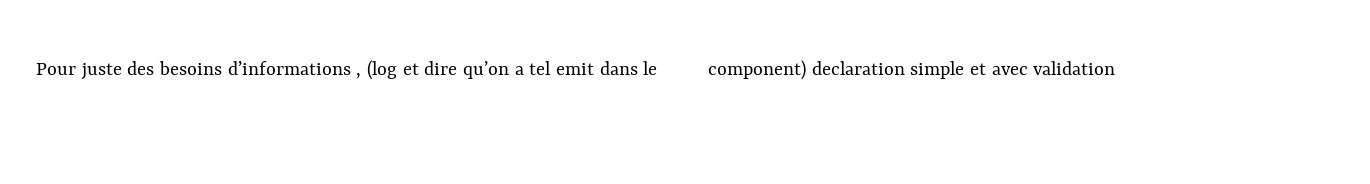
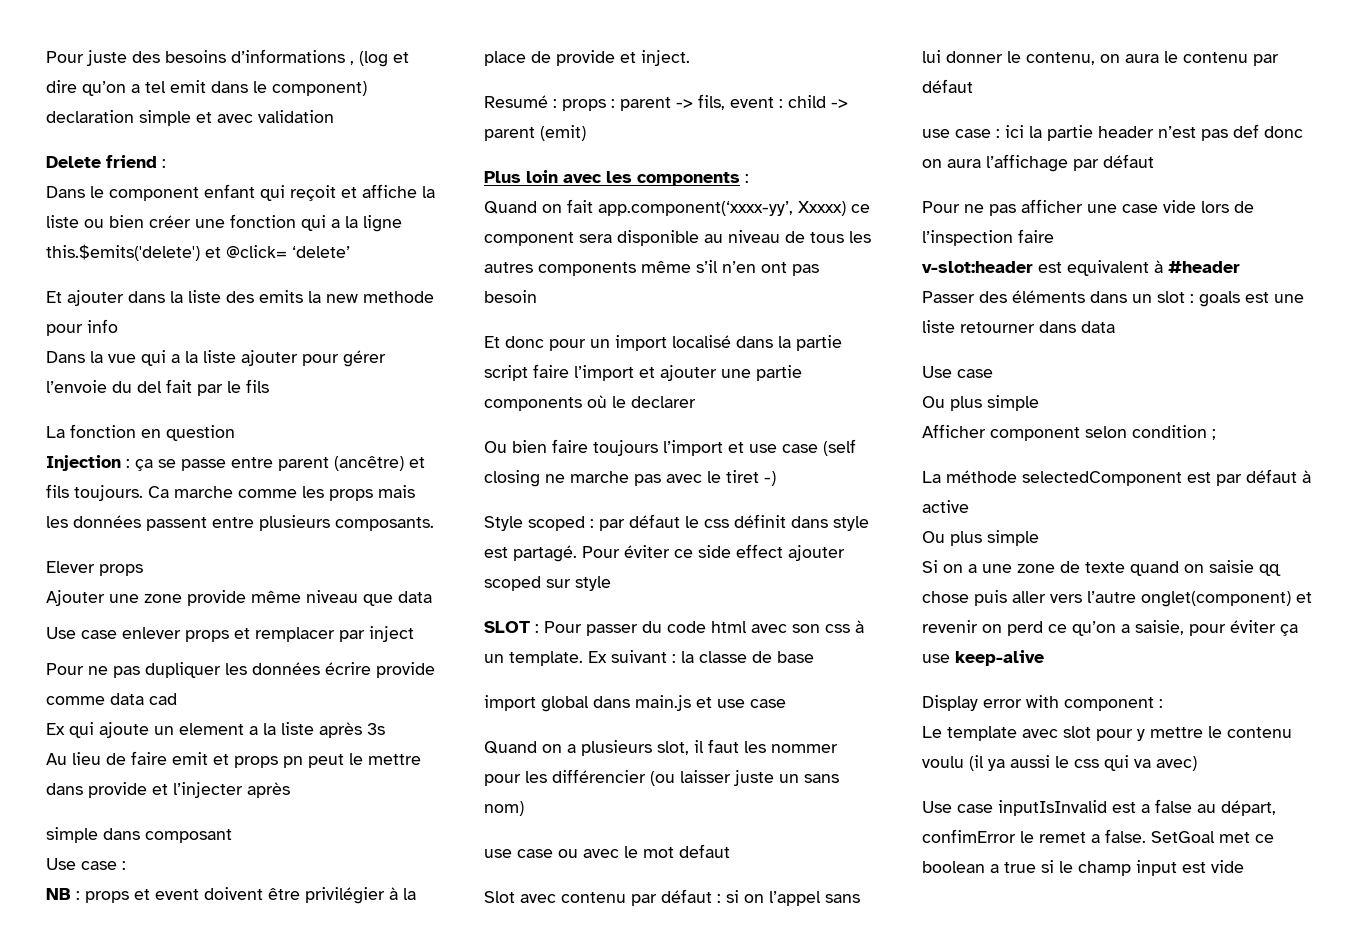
+ Delete friend :
+ Dans le component enfant qui reçoit et affiche la liste ou bien créer une fonction qui a la ligne this.$emits('delete') et @click= ‘delete’
+ Et ajouter dans la liste des emits la new methode pour info
+ Dans la vue qui a la liste ajouter pour gérer l’envoie du del fait par le fils
+ La fonction en question
+ Injection : ça se passe entre parent (ancêtre) et fils toujours. Ca marche comme les props mais les données passent entre plusieurs composants.
+ Elever props
+ Ajouter une zone provide même niveau que data
+ Use case enlever props et remplacer par inject
+ Pour ne pas dupliquer les données écrire provide comme data cad
+ Ex qui ajoute un element a la liste après 3s
+ Au lieu de faire emit et props pn peut le mettre dans provide et l’injecter après
+ simple dans composant
+ Use case :
+ NB : props et event doivent être privilégier à la place de provide et inject.
+ Resumé : props : parent -> fils, event : child -> parent (emit)
+ Plus loin avec les components :
+ Quand on fait app.component(‘xxxx-yy’, Xxxxx) ce component sera disponible au niveau de tous les autres components même s’il n’en ont pas besoin
+ Et donc pour un import localisé dans la partie script faire l’import et ajouter une partie components où le declarer
+ Ou bien faire toujours l’import et use case (self closing ne marche pas avec le tiret -)
+ Style scoped : par défaut le css définit dans style est partagé. Pour éviter ce side effect ajouter scoped sur style
+ SLOT : Pour passer du code html avec son css à un template. Ex suivant : la classe de base
+ import global dans main.js et use case
+ Quand on a plusieurs slot, il faut les nommer pour les différencier (ou laisser juste un sans nom)
+ use case ou avec le mot defaut
+ Slot avec contenu par défaut : si on l’appel sans lui donner le contenu, on aura le contenu par défaut
+ use case : ici la partie header n’est pas def donc on aura l’affichage par défaut
+ Pour ne pas afficher une case vide lors de l’inspection faire
+ v-slot:header est equivalent à #header
+ Passer des éléments dans un slot : goals est une liste retourner dans data
+ Use case
+ Ou plus simple
+ Afficher component selon condition ;
+ La méthode selectedComponent est par défaut à active
+ Ou plus simple
+ Si on a une zone de texte quand on saisie qq chose puis aller vers l’autre onglet(component) et revenir on perd ce qu’on a saisie, pour éviter ça use keep-alive
+ Display error with component :
+ Le template avec slot pour y mettre le contenu voulu (il ya aussi le css qui va avec)
+ Use case inputIsInvalid est a false au départ, confimError le remet a false. SetGoal met ce boolean a true si le champ input est vide

